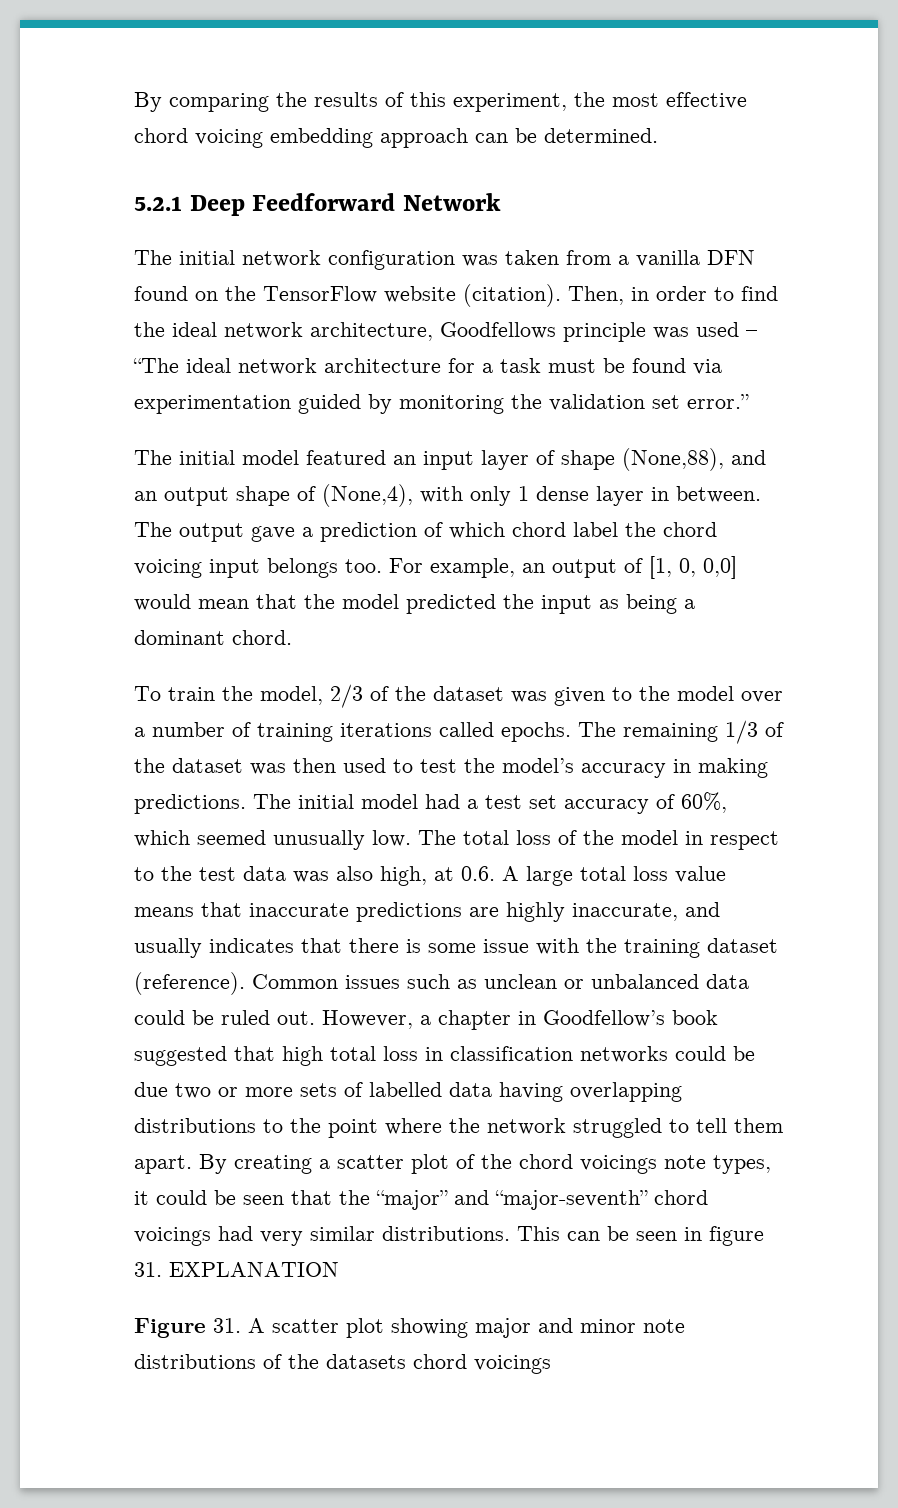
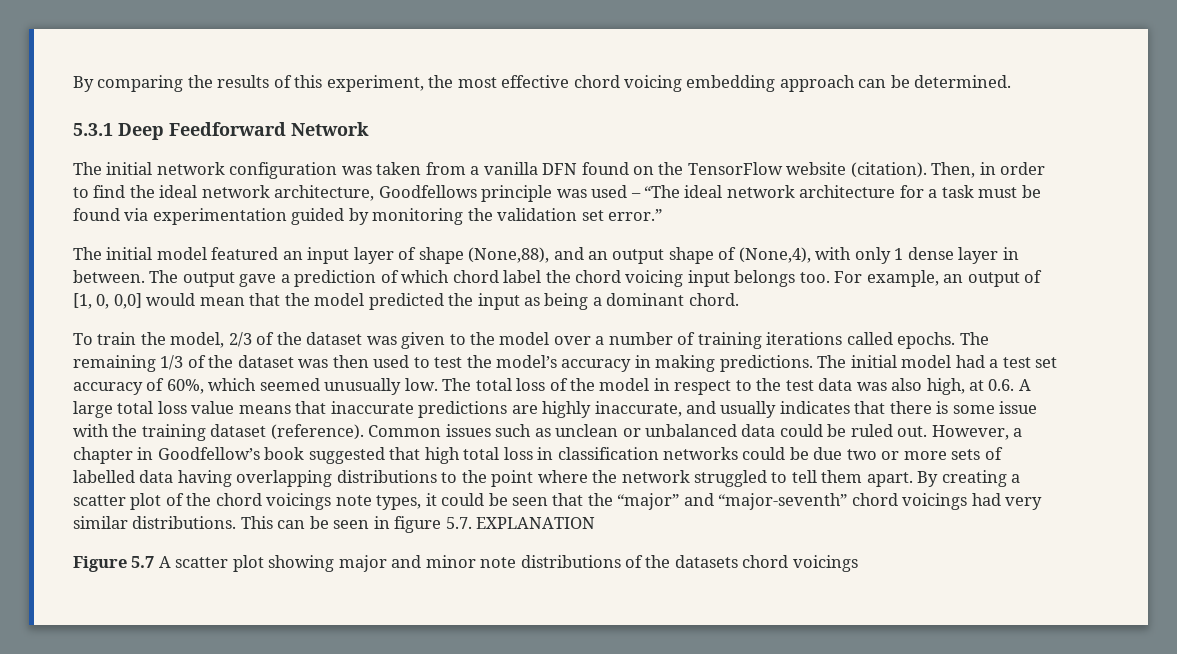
- 5.2.1 Deep Feedforward Network
+ 5.3.1 Deep Feedforward Network
- This can be seen in figure 31. EXPLANATION
+ This can be seen in figure 5.7. EXPLANATION
- Figure 31. A scatter plot showing major and minor note distributions of the datasets chord voicings
+ Figure 5.7 A scatter plot showing major and minor note distributions of the datasets chord voicings

